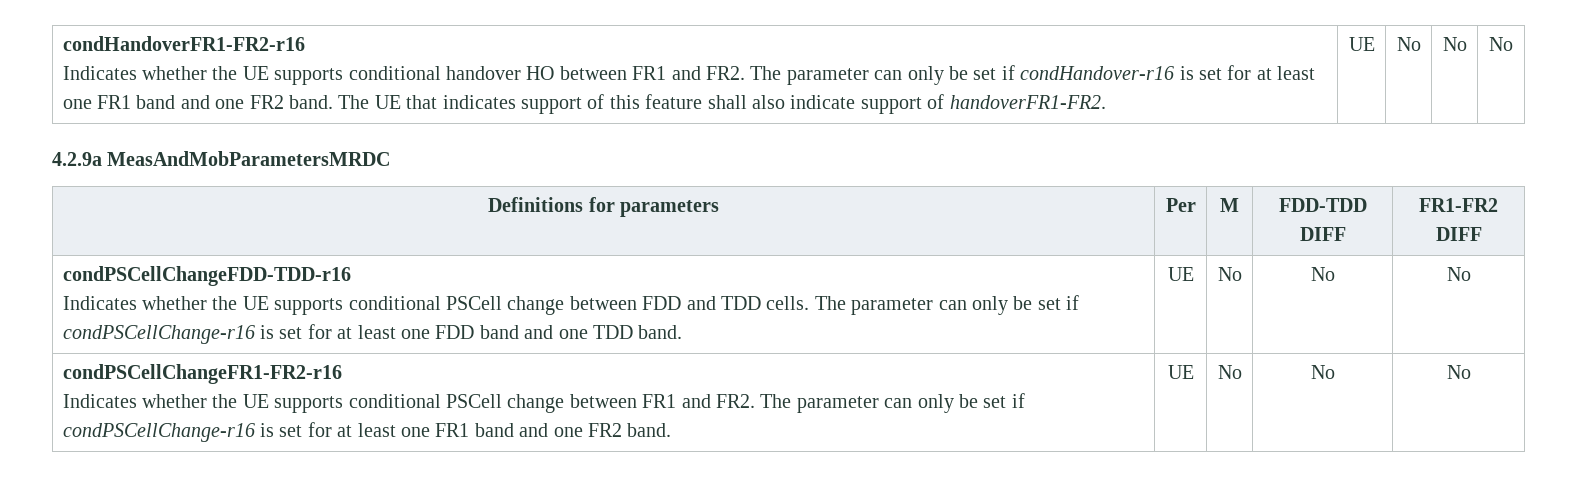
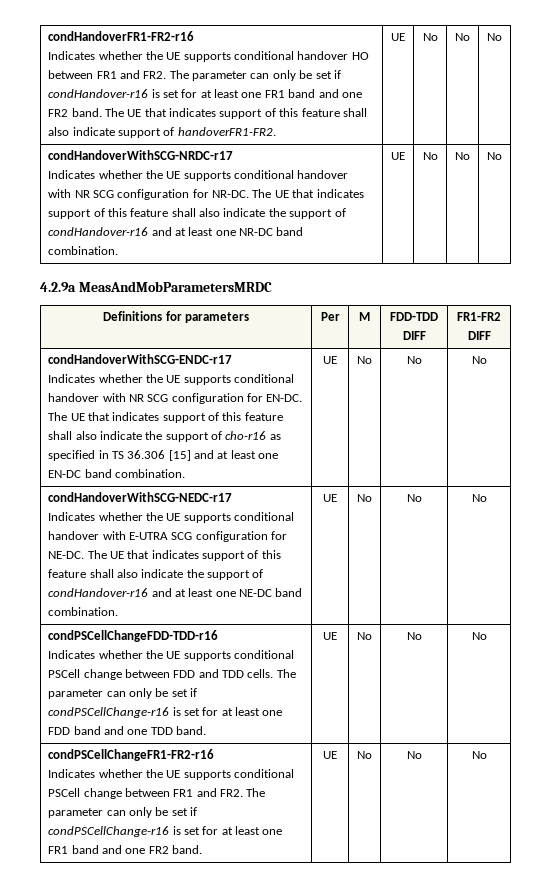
+ condHandoverWithSCG-NRDC-r17
+ Indicates whether the UE supports conditional handover with NR SCG configuration for NR-DC. The UE that indicates support of this feature shall also indicate the support of condHandover-r16 and at least one NR-DC band combination. | UE | No | No | No
+ condHandoverWithSCG-ENDC-r17
+ Indicates whether the UE supports conditional handover with NR SCG configuration for EN-DC. The UE that indicates support of this feature shall also indicate the support of cho-r16 as specified in TS 36.306 [15] and at least one EN-DC band combination. | UE | No | No | No
+ condHandoverWithSCG-NEDC-r17
+ Indicates whether the UE supports conditional handover with E-UTRA SCG configuration for NE-DC. The UE that indicates support of this feature shall also indicate the support of condHandover-r16 and at least one NE-DC band combination. | UE | No | No | No

